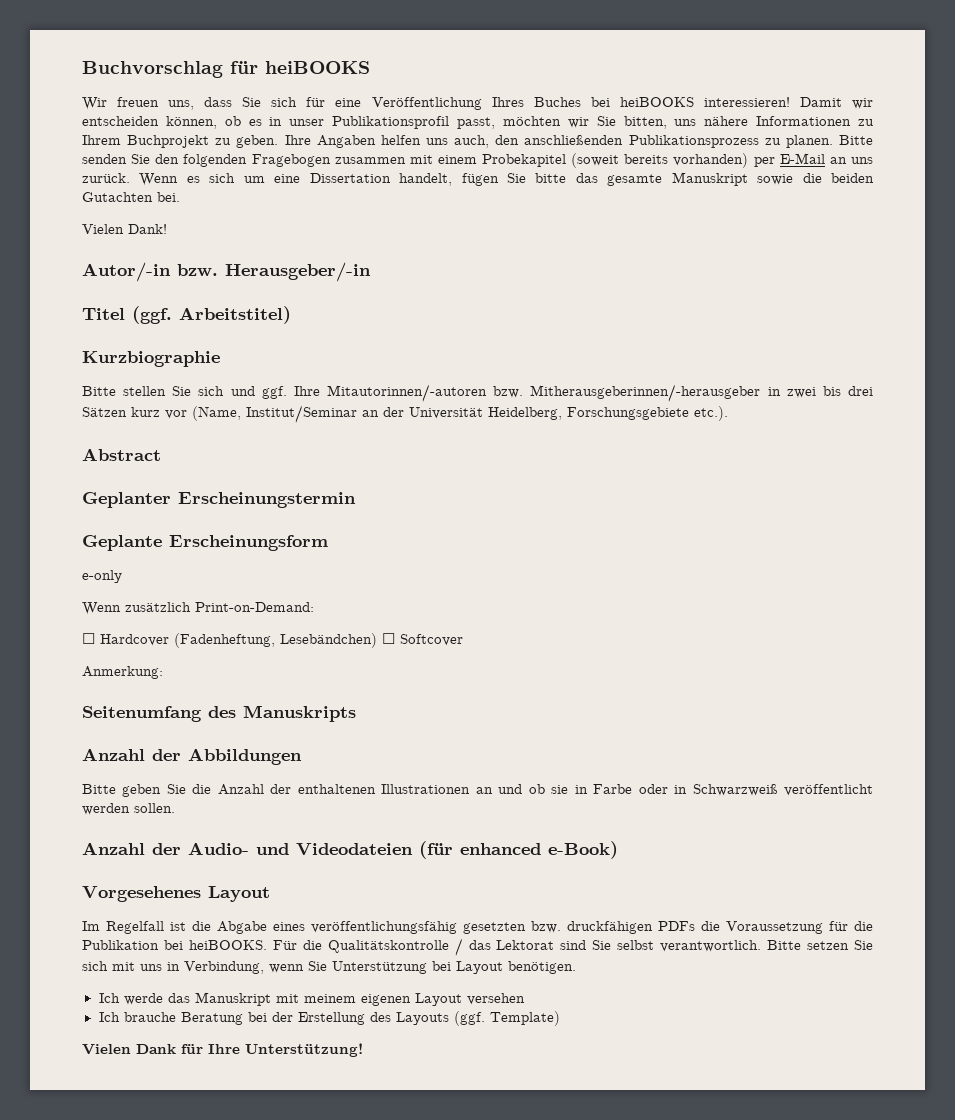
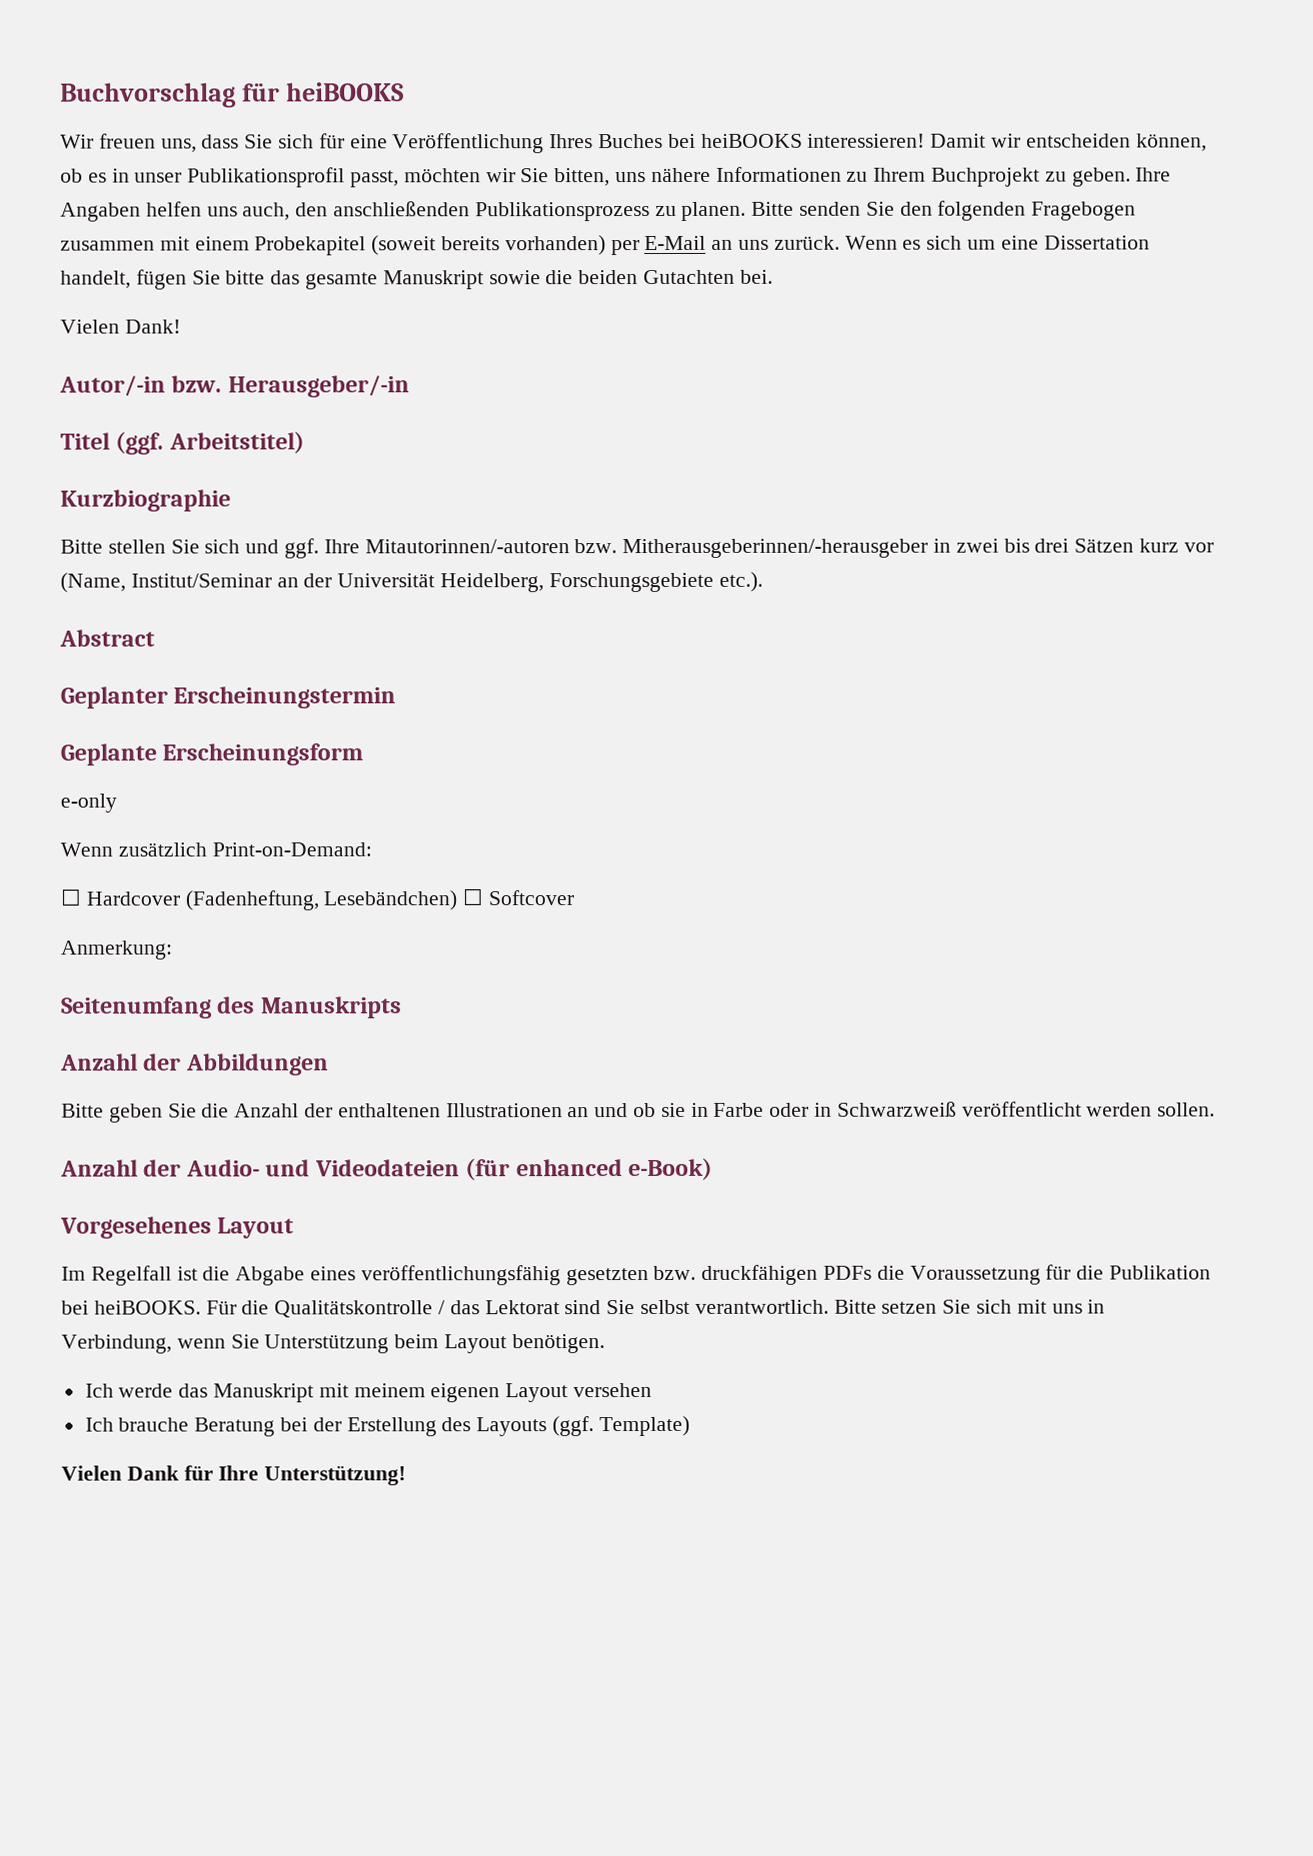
- Bitte setzen Sie sich mit uns in Verbindung, wenn Sie Unterstützung bei Layout benötigen.
+ Bitte setzen Sie sich mit uns in Verbindung, wenn Sie Unterstützung beim Layout benötigen.

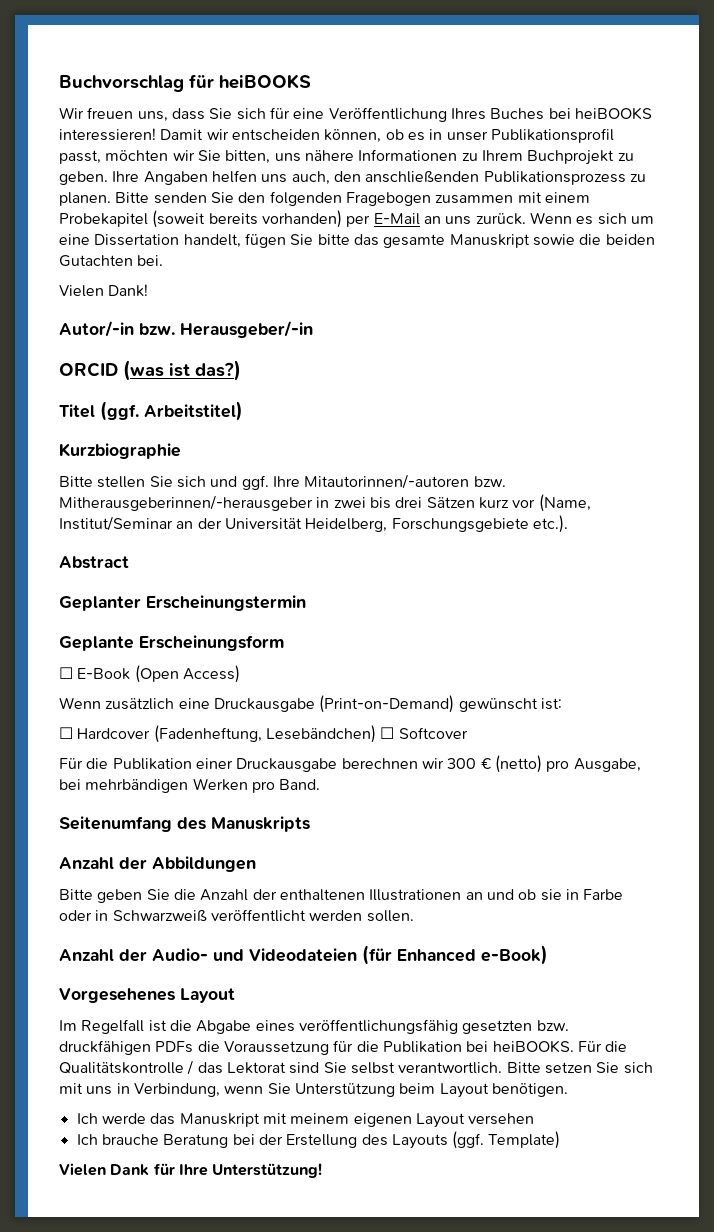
+ ORCID (was ist das?)
- e-only
- Wenn zusätzlich Print-on-Demand:
+ ☐ E-Book (Open Access)
+ Wenn zusätzlich eine Druckausgabe (Print-on-Demand) gewünscht ist:
- Anmerkung:
+ Für die Publikation einer Druckausgabe berechnen wir 300 € (netto) pro Ausgabe, bei mehrbändigen Werken pro Band.
- Anzahl der Audio- und Videodateien (für enhanced e-Book)
+ Anzahl der Audio- und Videodateien (für Enhanced e-Book)

